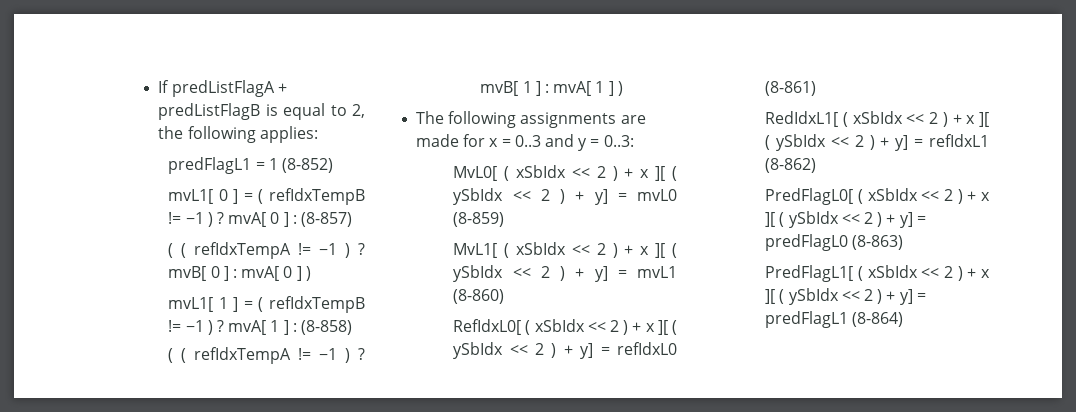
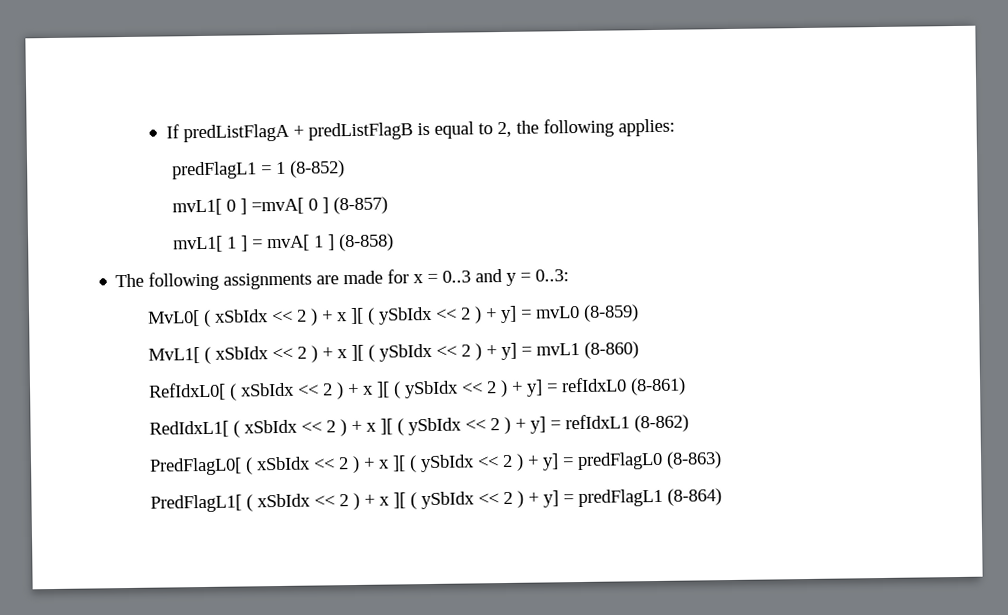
- mvL1[ 0 ] = ( refIdxTempB != −1 ) ? mvA[ 0 ] : (8-857)
+ mvL1[ 0 ] =mvA[ 0 ] (8-857)
- ( ( refIdxTempA != −1 ) ? mvB[ 0 ] : mvA[ 0 ] )
- mvL1[ 1 ] = ( refIdxTempB != −1 ) ? mvA[ 1 ] : (8-858)
+ mvL1[ 1 ] = mvA[ 1 ] (8-858)
- ( ( refIdxTempA != −1 ) ? mvB[ 1 ] : mvA[ 1 ] )

